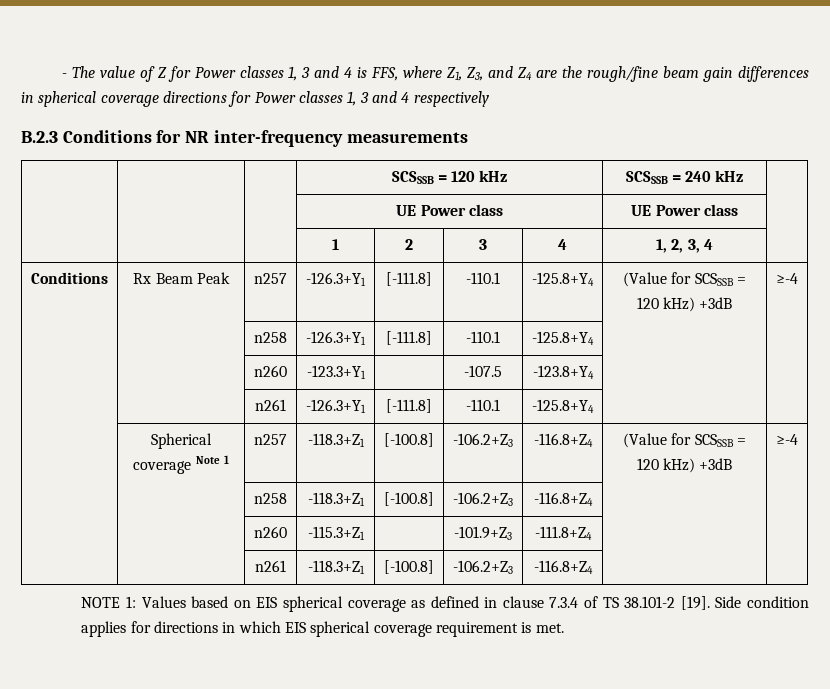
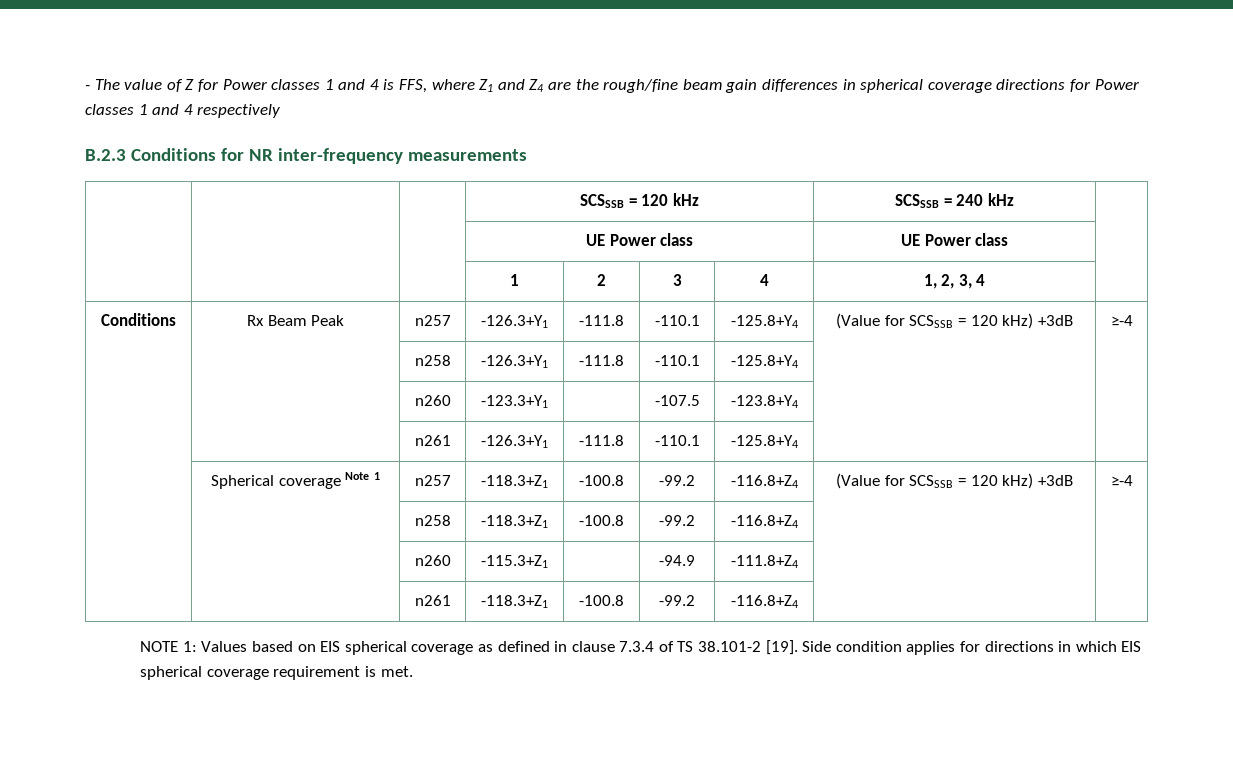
- - The value of Z for Power classes 1, 3 and 4 is FFS, where Z1, Z3, and Z4 are the rough/fine beam gain differences in spherical coverage directions for Power classes 1, 3 and 4 respectively
+ - The value of Z for Power classes 1 and 4 is FFS, where Z1 and Z4 are the rough/fine beam gain differences in spherical coverage directions for Power classes 1 and 4 respectively
- Conditions | Rx Beam Peak | n257 | -126.3+Y1 | [-111.8] | -110.1 | -125.8+Y4 | (Value for SCSSSB = 120 kHz) +3dB | ≥-4
+ Conditions | Rx Beam Peak | n257 | -126.3+Y1 | -111.8 | -110.1 | -125.8+Y4 | (Value for SCSSSB = 120 kHz) +3dB | ≥-4
- | | n258 | -126.3+Y1 | [-111.8] | -110.1 | -125.8+Y4 | |
+ | | n258 | -126.3+Y1 | -111.8 | -110.1 | -125.8+Y4 | |
- | | n261 | -126.3+Y1 | [-111.8] | -110.1 | -125.8+Y4 | |
+ | | n261 | -126.3+Y1 | -111.8 | -110.1 | -125.8+Y4 | |
- | Spherical coverage Note 1 | n257 | -118.3+Z1 | [-100.8] | -106.2+Z3 | -116.8+Z4 | (Value for SCSSSB = 120 kHz) +3dB | ≥-4
+ | Spherical coverage Note 1 | n257 | -118.3+Z1 | -100.8 | -99.2 | -116.8+Z4 | (Value for SCSSSB = 120 kHz) +3dB | ≥-4
- | | n258 | -118.3+Z1 | [-100.8] | -106.2+Z3 | -116.8+Z4 | |
+ | | n258 | -118.3+Z1 | -100.8 | -99.2 | -116.8+Z4 | |
- | | n260 | -115.3+Z1 | | -101.9+Z3 | -111.8+Z4 | |
+ | | n260 | -115.3+Z1 | | -94.9 | -111.8+Z4 | |
- | | n261 | -118.3+Z1 | [-100.8] | -106.2+Z3 | -116.8+Z4 | |
+ | | n261 | -118.3+Z1 | -100.8 | -99.2 | -116.8+Z4 | |

